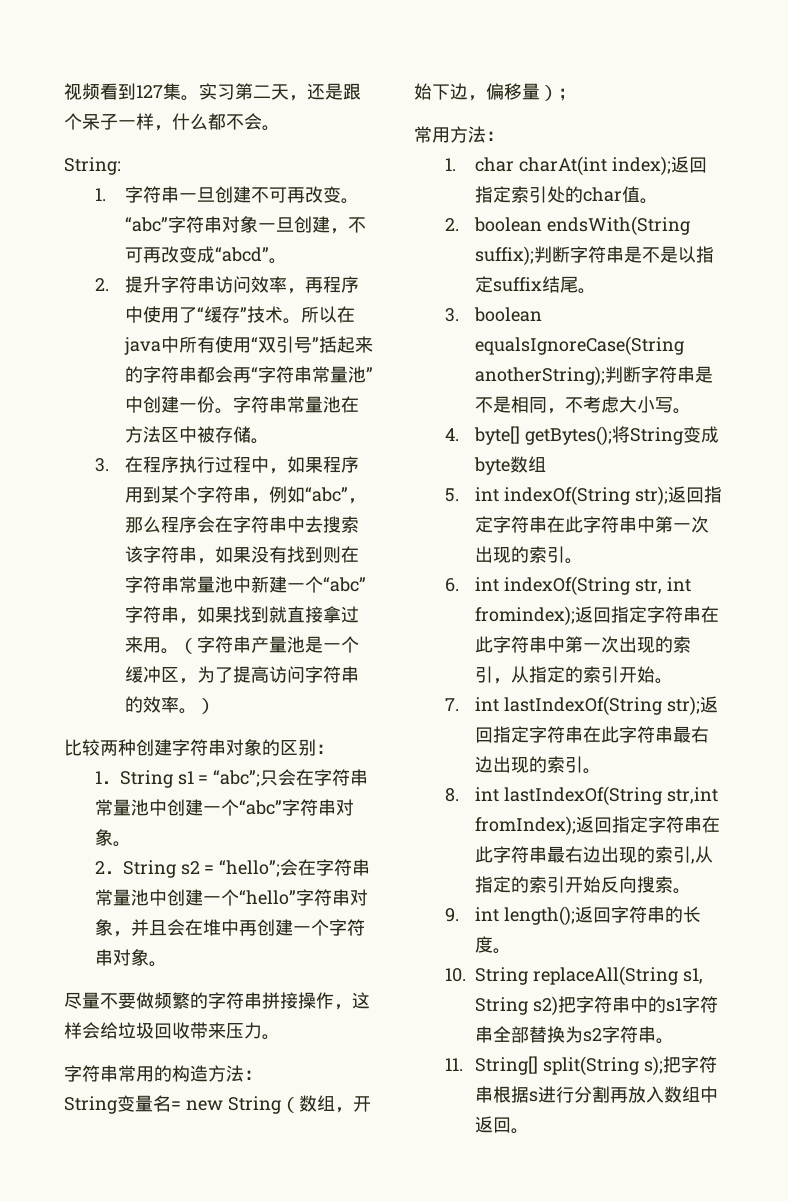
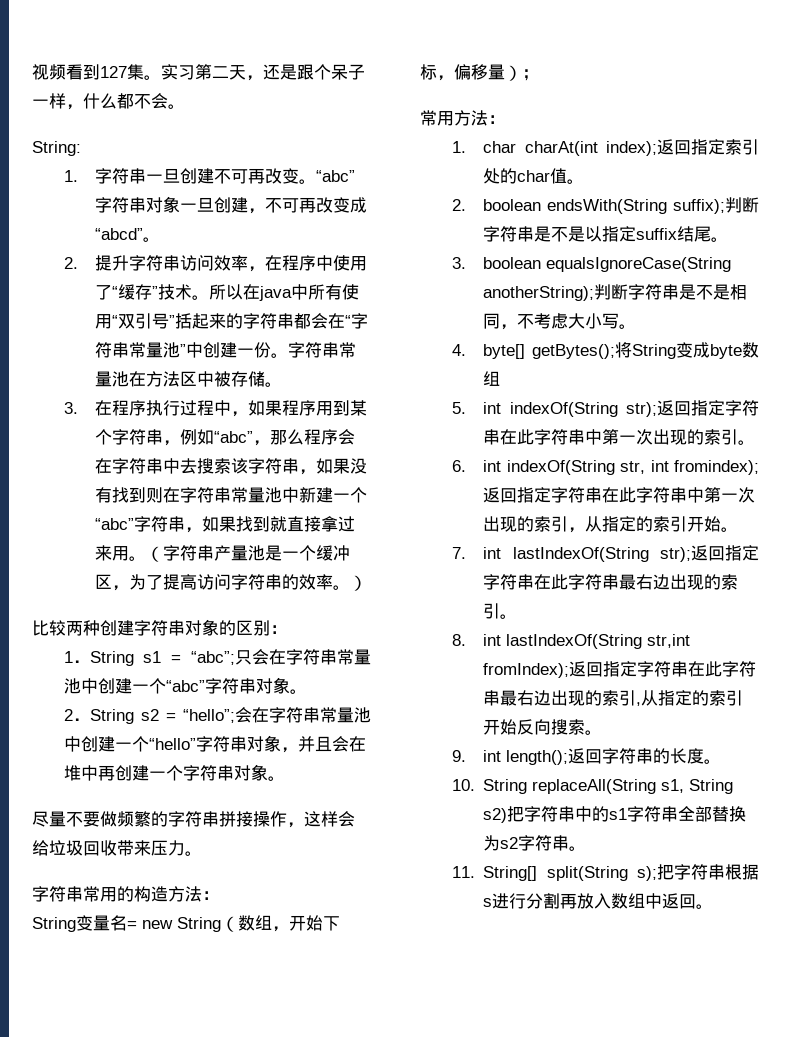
- 2.提升字符串访问效率，再程序中使用了“缓存”技术。
+ 2.提升字符串访问效率，在程序中使用了“缓存”技术。
- 所以在java中所有使用“双引号”括起来的字符串都会再“字符串常量池”中创建一份。
+ 所以在java中所有使用“双引号”括起来的字符串都会在“字符串常量池”中创建一份。
- String变量名= new String（数组，开始下边，偏移量）；
+ String变量名= new String（数组，开始下标，偏移量）；

